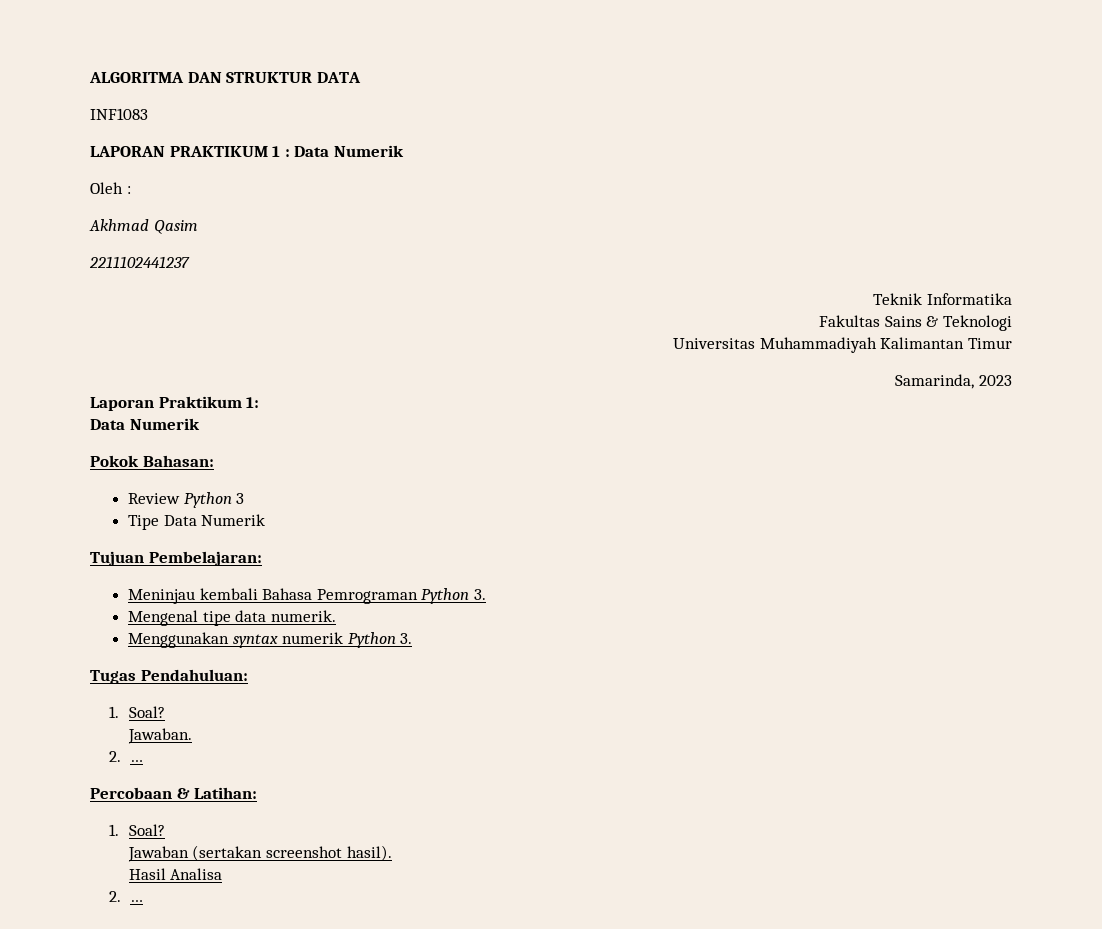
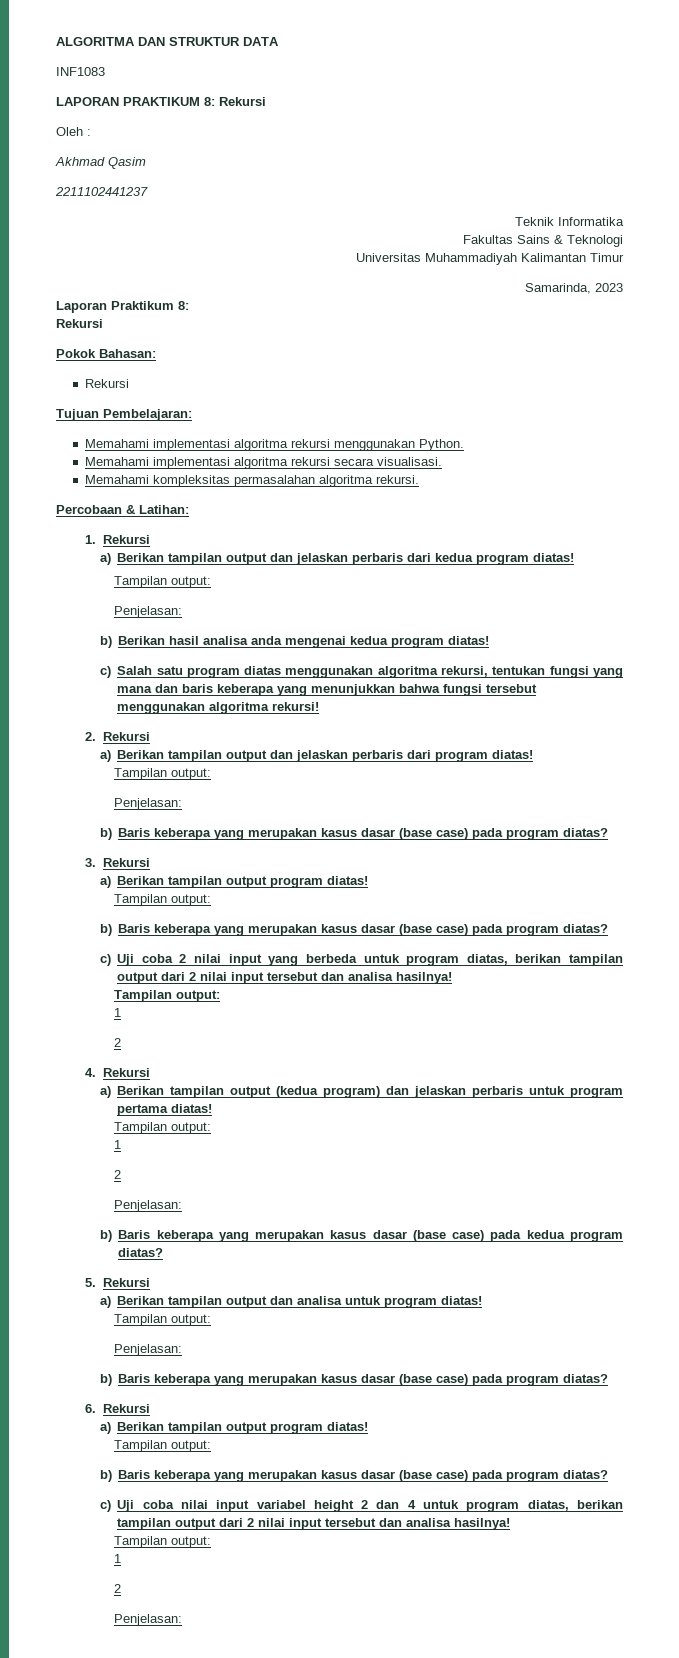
- LAPORAN PRAKTIKUM 1 : Data Numerik
+ LAPORAN PRAKTIKUM 8: Rekursi
- Laporan Praktikum 1:
- Data Numerik
+ Laporan Praktikum 8:
+ Rekursi
  Pokok Bahasan:
- Review Python 3
- Tipe Data Numerik
+ Rekursi
  Tujuan Pembelajaran:
- Meninjau kembali Bahasa Pemrograman Python 3.
- Mengenal tipe data numerik.
- Menggunakan syntax numerik Python 3.
- Tugas Pendahuluan:
- 1. Soal?
- Jawaban.
- 2. …
+ Memahami implementasi algoritma rekursi menggunakan Python.
+ Memahami implementasi algoritma rekursi secara visualisasi.
+ Memahami kompleksitas permasalahan algoritma rekursi.
  Percobaan & Latihan:
- 1. Soal?
- Jawaban (sertakan screenshot hasil).
- Hasil Analisa
- 2. …
+ 1. Rekursi
+ a) Berikan tampilan output dan jelaskan perbaris dari kedua program diatas!
+ Tampilan output:
+ Penjelasan:
+ b) Berikan hasil analisa anda mengenai kedua program diatas!
+ c) Salah satu program diatas menggunakan algoritma rekursi, tentukan fungsi yang mana dan baris keberapa yang menunjukkan bahwa fungsi tersebut menggunakan algoritma rekursi!
+ 2. Rekursi
+ a) Berikan tampilan output dan jelaskan perbaris dari program diatas!
+ Tampilan output:
+ Penjelasan:
+ b) Baris keberapa yang merupakan kasus dasar (base case) pada program diatas?
+ 3. Rekursi
+ a) Berikan tampilan output program diatas!
+ Tampilan output:
+ b) Baris keberapa yang merupakan kasus dasar (base case) pada program diatas?
+ c) Uji coba 2 nilai input yang berbeda untuk program diatas, berikan tampilan output dari 2 nilai input tersebut dan analisa hasilnya!
+ Tampilan output:
+ 1
+ 2
+ 4. Rekursi
+ a) Berikan tampilan output (kedua program) dan jelaskan perbaris untuk program pertama diatas!
+ Tampilan output:
+ 1
+ 2
+ Penjelasan:
+ b) Baris keberapa yang merupakan kasus dasar (base case) pada kedua program diatas?
+ 5. Rekursi
+ a) Berikan tampilan output dan analisa untuk program diatas!
+ Tampilan output:
+ Penjelasan:
+ b) Baris keberapa yang merupakan kasus dasar (base case) pada program diatas?
+ 6. Rekursi
+ a) Berikan tampilan output program diatas!
+ Tampilan output:
+ b) Baris keberapa yang merupakan kasus dasar (base case) pada program diatas?
+ c) Uji coba nilai input variabel height 2 dan 4 untuk program diatas, berikan tampilan output dari 2 nilai input tersebut dan analisa hasilnya!
+ Tampilan output:
+ 1
+ 2
+ Penjelasan:

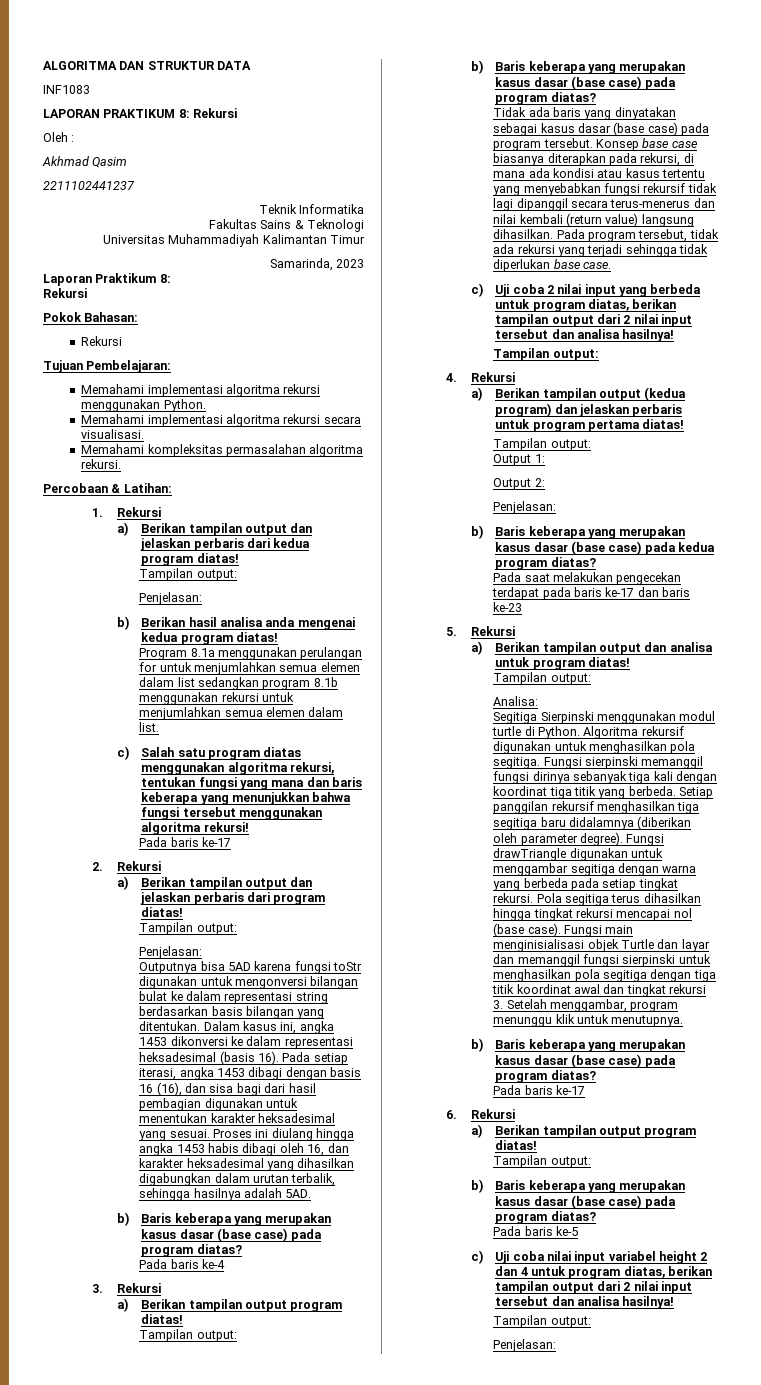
+ Program 8.1a menggunakan perulangan for untuk menjumlahkan semua elemen dalam list sedangkan program 8.1b menggunakan rekursi untuk menjumlahkan semua elemen dalam list.
  c) Salah satu program diatas menggunakan algoritma rekursi, tentukan fungsi yang mana dan baris keberapa yang menunjukkan bahwa fungsi tersebut menggunakan algoritma rekursi!
+ Pada baris ke-17
+ Outputnya bisa 5AD karena fungsi toStr digunakan untuk mengonversi bilangan bulat ke dalam representasi string berdasarkan basis bilangan yang ditentukan. Dalam kasus ini, angka 1453 dikonversi ke dalam representasi heksadesimal (basis 16). Pada setiap iterasi, angka 1453 dibagi dengan basis 16 (16), dan sisa bagi dari hasil pembagian digunakan untuk menentukan karakter heksadesimal yang sesuai. Proses ini diulang hingga angka 1453 habis dibagi oleh 16, dan karakter heksadesimal yang dihasilkan digabungkan dalam urutan terbalik, sehingga hasilnya adalah 5AD.
+ Pada baris ke-4
+ Tidak ada baris yang dinyatakan sebagai kasus dasar (base case) pada program tersebut. Konsep base case biasanya diterapkan pada rekursi, di mana ada kondisi atau kasus tertentu yang menyebabkan fungsi rekursif tidak lagi dipanggil secara terus-menerus dan nilai kembali (return value) langsung dihasilkan. Pada program tersebut, tidak ada rekursi yang terjadi sehingga tidak diperlukan base case.
  c) Uji coba 2 nilai input yang berbeda untuk program diatas, berikan tampilan output dari 2 nilai input tersebut dan analisa hasilnya!
  Tampilan output:
- 1
- 2
  a) Berikan tampilan output (kedua program) dan jelaskan perbaris untuk program pertama diatas!
  Tampilan output:
- 1
- 2
+ Output 1:
+ Output 2:
+ Pada saat melakukan pengecekan terdapat pada baris ke-17 dan baris ke-23
  a) Berikan tampilan output dan analisa untuk program diatas!
  Tampilan output:
- Penjelasan:
+ Analisa:
+ Segitiga Sierpinski menggunakan modul turtle di Python. Algoritma rekursif digunakan untuk menghasilkan pola segitiga. Fungsi sierpinski memanggil fungsi dirinya sebanyak tiga kali dengan koordinat tiga titik yang berbeda. Setiap panggilan rekursif menghasilkan tiga segitiga baru didalamnya (diberikan oleh parameter degree). Fungsi drawTriangle digunakan untuk menggambar segitiga dengan warna yang berbeda pada setiap tingkat rekursi. Pola segitiga terus dihasilkan hingga tingkat rekursi mencapai nol (base case). Fungsi main menginisialisasi objek Turtle dan layar dan memanggil fungsi sierpinski untuk menghasilkan pola segitiga dengan tiga titik koordinat awal dan tingkat rekursi 3. Setelah menggambar, program menunggu klik untuk menutupnya.
  b) Baris keberapa yang merupakan kasus dasar (base case) pada program diatas?
+ Pada baris ke-17
+ Pada baris ke-5
  c) Uji coba nilai input variabel height 2 dan 4 untuk program diatas, berikan tampilan output dari 2 nilai input tersebut dan analisa hasilnya!
  Tampilan output:
- 1
- 2

